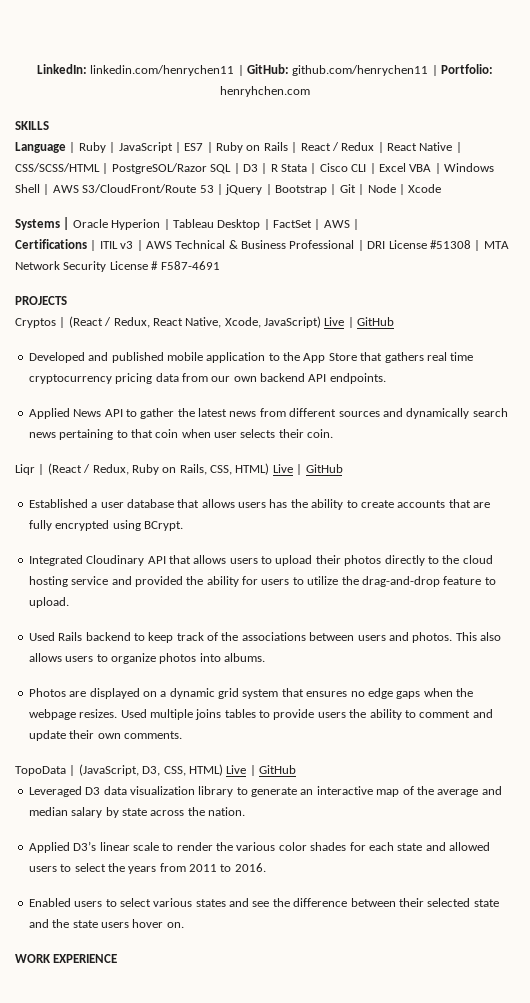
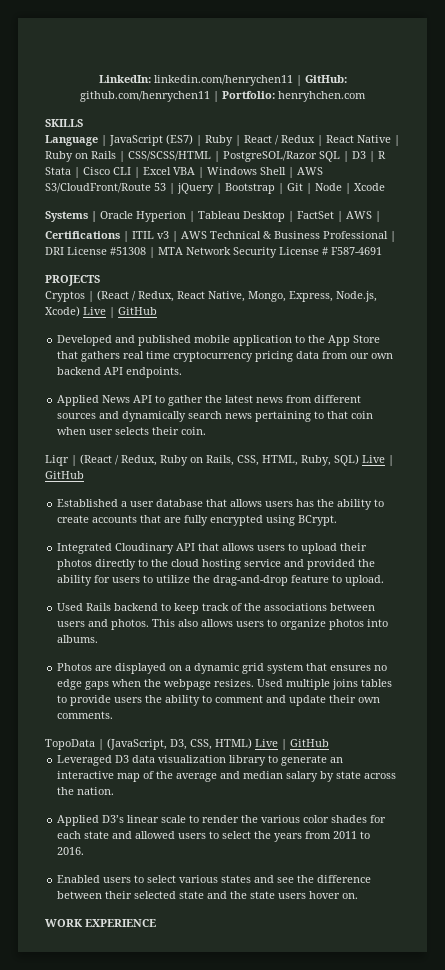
- Language | Ruby | JavaScript | ES7 | Ruby on Rails | React / Redux | React Native | CSS/SCSS/HTML | PostgreSOL/Razor SQL | D3 | R Stata | Cisco CLI | Excel VBA | Windows Shell | AWS S3/CloudFront/Route 53 | jQuery | Bootstrap | Git | Node | Xcode
+ Language | JavaScript (ES7) | Ruby | React / Redux | React Native | Ruby on Rails | CSS/SCSS/HTML | PostgreSOL/Razor SQL | D3 | R Stata | Cisco CLI | Excel VBA | Windows Shell | AWS S3/CloudFront/Route 53 | jQuery | Bootstrap | Git | Node | Xcode
- Cryptos | (React / Redux, React Native, Xcode, JavaScript) Live | GitHub
+ Cryptos | (React / Redux, React Native, Mongo, Express, Node.js, Xcode) Live | GitHub
- Liqr | (React / Redux, Ruby on Rails, CSS, HTML) Live | GitHub
+ Liqr | (React / Redux, Ruby on Rails, CSS, HTML, Ruby, SQL) Live | GitHub

